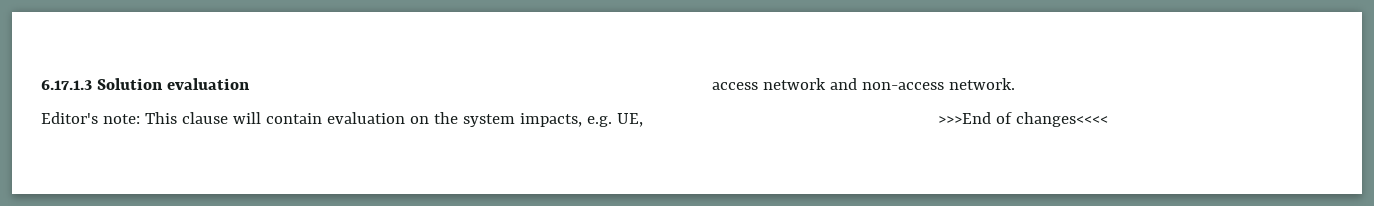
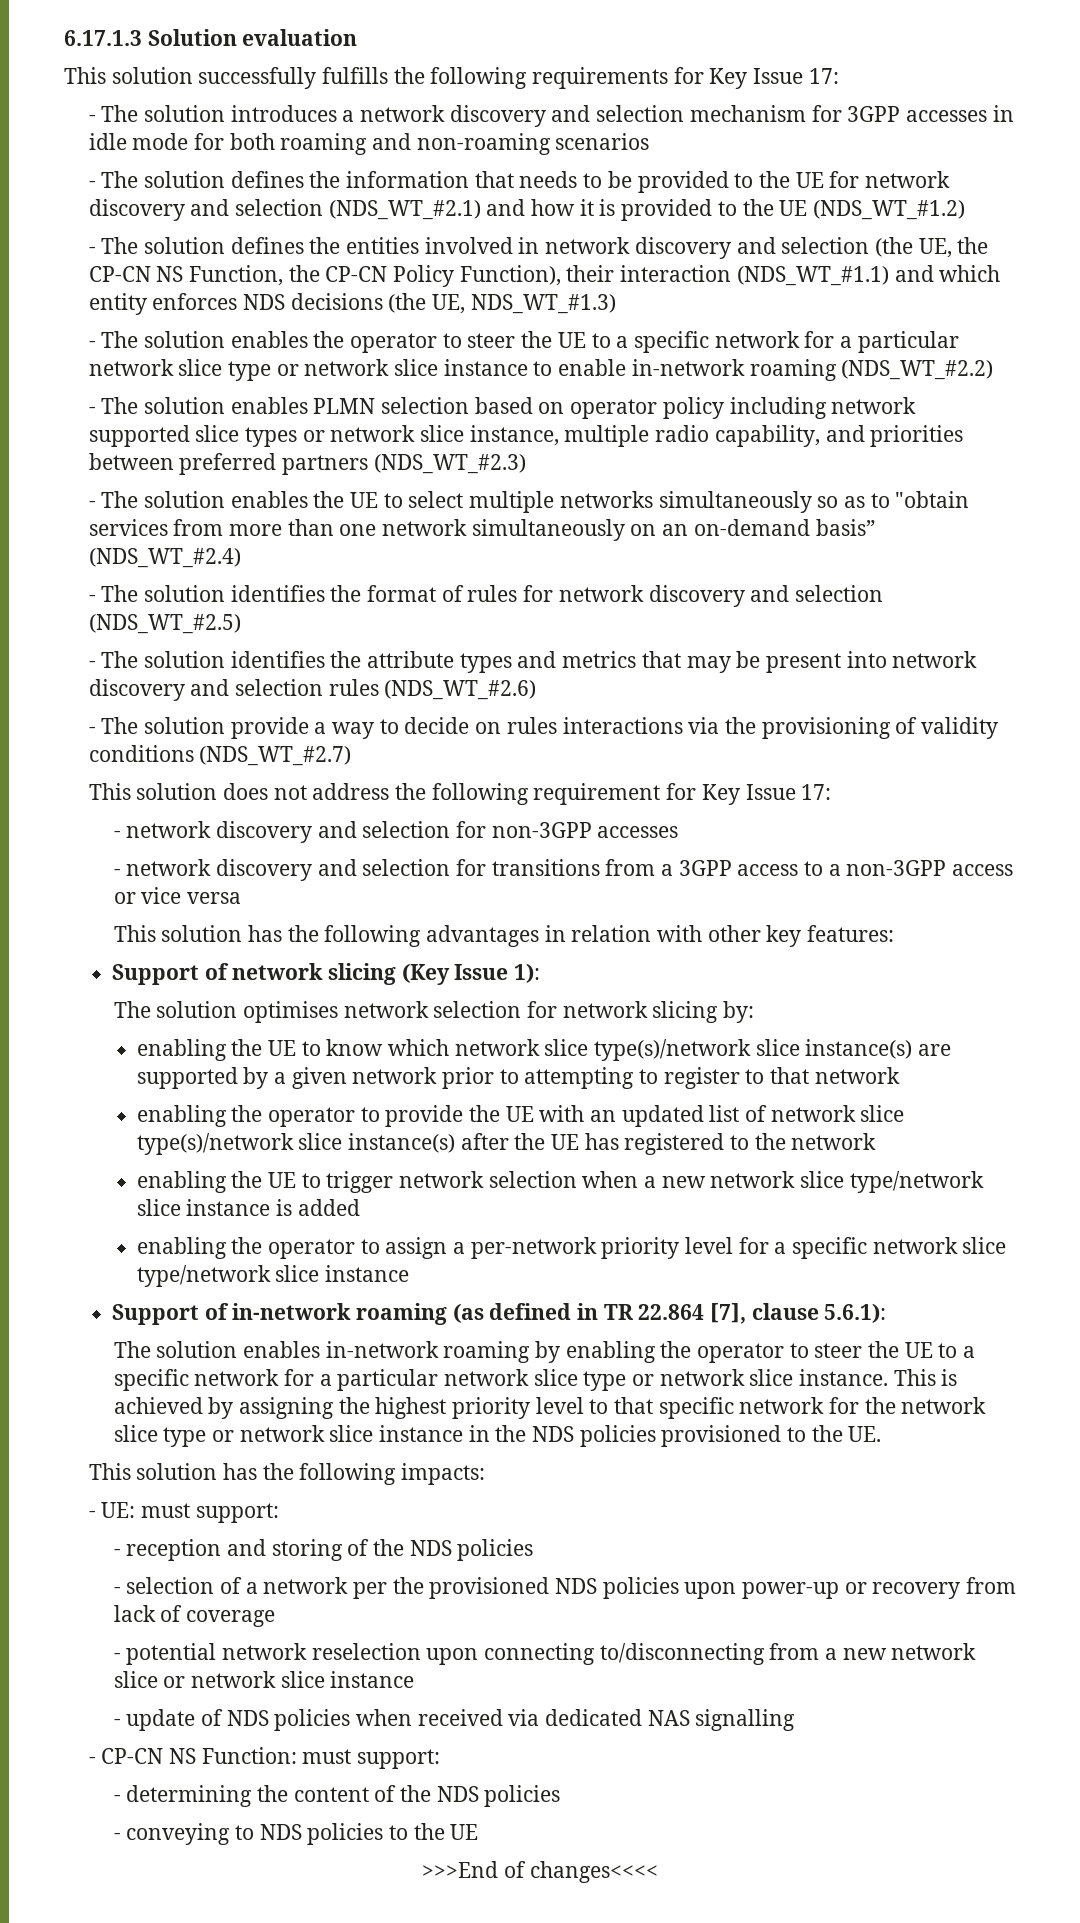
- Editor's note: This clause will contain evaluation on the system impacts, e.g. UE, access network and non-access network.
+ This solution successfully fulfills the following requirements for Key Issue 17:
+ - The solution introduces a network discovery and selection mechanism for 3GPP accesses in idle mode for both roaming and non-roaming scenarios
+ - The solution defines the information that needs to be provided to the UE for network discovery and selection (NDS_WT_#2.1) and how it is provided to the UE (NDS_WT_#1.2)
+ - The solution defines the entities involved in network discovery and selection (the UE, the CP-CN NS Function, the CP-CN Policy Function), their interaction (NDS_WT_#1.1) and which entity enforces NDS decisions (the UE, NDS_WT_#1.3)
+ - The solution enables the operator to steer the UE to a specific network for a particular network slice type or network slice instance to enable in-network roaming (NDS_WT_#2.2)
+ - The solution enables PLMN selection based on operator policy including network supported slice types or network slice instance, multiple radio capability, and priorities between preferred partners (NDS_WT_#2.3)
+ - The solution enables the UE to select multiple networks simultaneously so as to "obtain services from more than one network simultaneously on an on-demand basis” (NDS_WT_#2.4)
+ - The solution identifies the format of rules for network discovery and selection (NDS_WT_#2.5)
+ - The solution identifies the attribute types and metrics that may be present into network discovery and selection rules (NDS_WT_#2.6)
+ - The solution provide a way to decide on rules interactions via the provisioning of validity conditions (NDS_WT_#2.7)
+ This solution does not address the following requirement for Key Issue 17:
+ - network discovery and selection for non-3GPP accesses
+ - network discovery and selection for transitions from a 3GPP access to a non-3GPP access or vice versa
+ This solution has the following advantages in relation with other key features:
+ Support of network slicing (Key Issue 1):
+ The solution optimises network selection for network slicing by:
+ enabling the UE to know which network slice type(s)/network slice instance(s) are supported by a given network prior to attempting to register to that network
+ enabling the operator to provide the UE with an updated list of network slice type(s)/network slice instance(s) after the UE has registered to the network
+ enabling the UE to trigger network selection when a new network slice type/network slice instance is added
+ enabling the operator to assign a per-network priority level for a specific network slice type/network slice instance
+ Support of in-network roaming (as defined in TR 22.864 [7], clause 5.6.1):
+ The solution enables in-network roaming by enabling the operator to steer the UE to a specific network for a particular network slice type or network slice instance. This is achieved by assigning the highest priority level to that specific network for the network slice type or network slice instance in the NDS policies provisioned to the UE.
+ This solution has the following impacts:
+ - UE: must support:
+ - reception and storing of the NDS policies
+ - selection of a network per the provisioned NDS policies upon power-up or recovery from lack of coverage
+ - potential network reselection upon connecting to/disconnecting from a new network slice or network slice instance
+ - update of NDS policies when received via dedicated NAS signalling
+ - CP-CN NS Function: must support:
+ - determining the content of the NDS policies
+ - conveying to NDS policies to the UE

